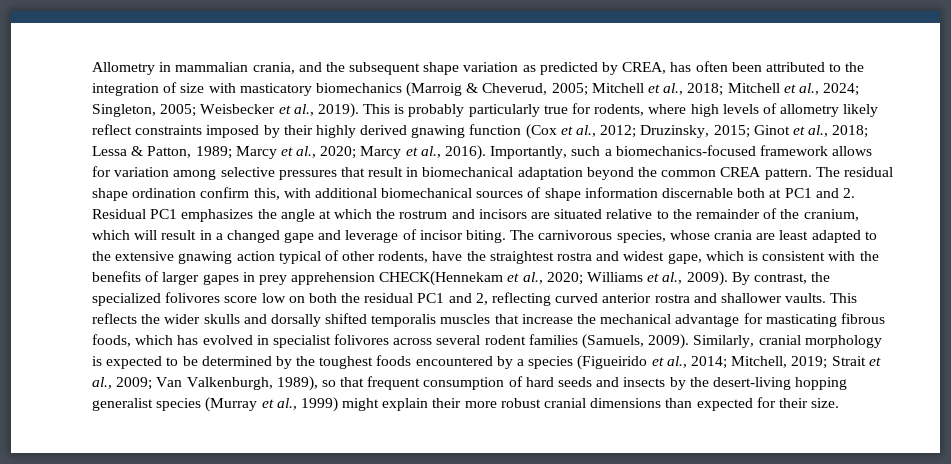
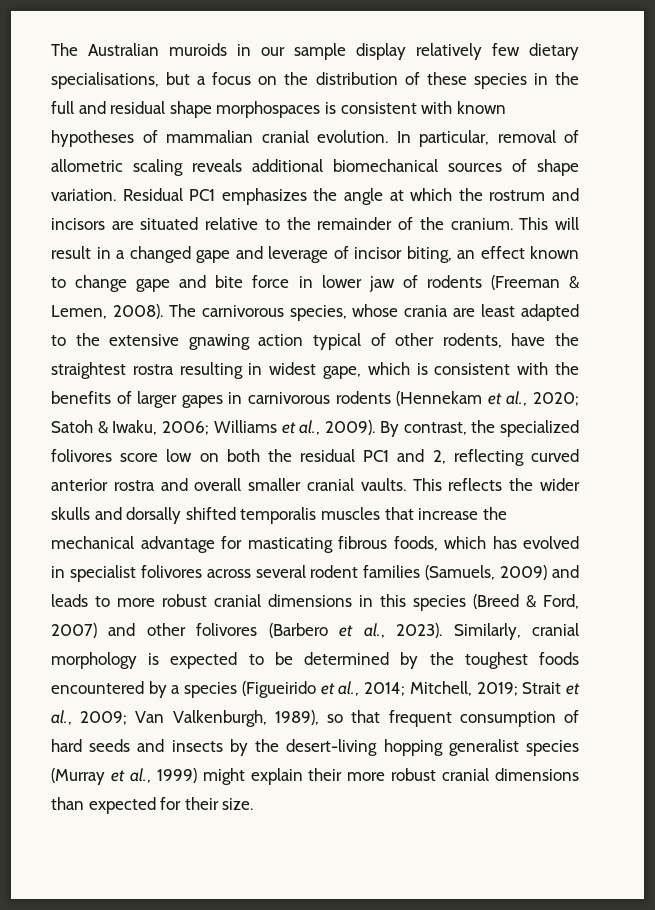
- Allometry in mammalian crania, and the subsequent shape variation as predicted by CREA, has often been attributed to the integration of size with masticatory biomechanics (Marroig & Cheverud, 2005; Mitchell et al., 2018; Mitchell et al., 2024; Singleton, 2005; Weisbecker et al., 2019). This is probably particularly true for rodents, where high levels of allometry likely reflect constraints imposed by their highly derived gnawing function (Cox et al., 2012; Druzinsky, 2015; Ginot et al., 2018; Lessa & Patton, 1989; Marcy et al., 2020; Marcy et al., 2016). Importantly, such a biomechanics-focused framework allows for variation among selective pressures that result in biomechanical adaptation beyond the common CREA pattern. The residual shape ordination confirm this, with additional biomechanical sources of shape information discernable both at PC1 and 2. Residual PC1 emphasizes the angle at which the rostrum and incisors are situated relative to the remainder of the cranium, which will result in a changed gape and leverage of incisor biting.
+ The Australian muroids in our sample display relatively few dietary specialisations, but a focus on the distribution of these species in the full and residual shape morphospaces is consistent with known hypotheses of mammalian cranial evolution. In particular, removal of allometric scaling reveals additional biomechanical sources of shape variation. Residual PC1 emphasizes the angle at which the rostrum and incisors are situated relative to the remainder of the cranium. This will result in a changed gape and leverage of incisor biting, an effect known to change gape and bite force in lower jaw of rodents (Freeman & Lemen, 2008).
- The carnivorous species, whose crania are least adapted to the extensive gnawing action typical of other rodents, have the straightest rostra and widest gape, which is consistent with the benefits of larger gapes in prey apprehension CHECK(Hennekam et al., 2020; Williams et al., 2009).
+ The carnivorous species, whose crania are least adapted to the extensive gnawing action typical of other rodents, have the straightest rostra resulting in widest gape, which is consistent with the benefits of larger gapes in carnivorous rodents (Hennekam et al., 2020; Satoh & Iwaku, 2006; Williams et al., 2009).
- By contrast, the specialized folivores score low on both the residual PC1 and 2, reflecting curved anterior rostra and shallower vaults.
+ By contrast, the specialized folivores score low on both the residual PC1 and 2, reflecting curved anterior rostra and overall smaller cranial vaults.
- This reflects the wider skulls and dorsally shifted temporalis muscles that increase the mechanical advantage for masticating fibrous foods, which has evolved in specialist folivores across several rodent families (Samuels, 2009).
+ This reflects the wider skulls and dorsally shifted temporalis muscles that increase the mechanical advantage for masticating fibrous foods, which has evolved in specialist folivores across several rodent families (Samuels, 2009) and leads to more robust cranial dimensions in this species (Breed & Ford, 2007) and other folivores (Barbero et al., 2023).

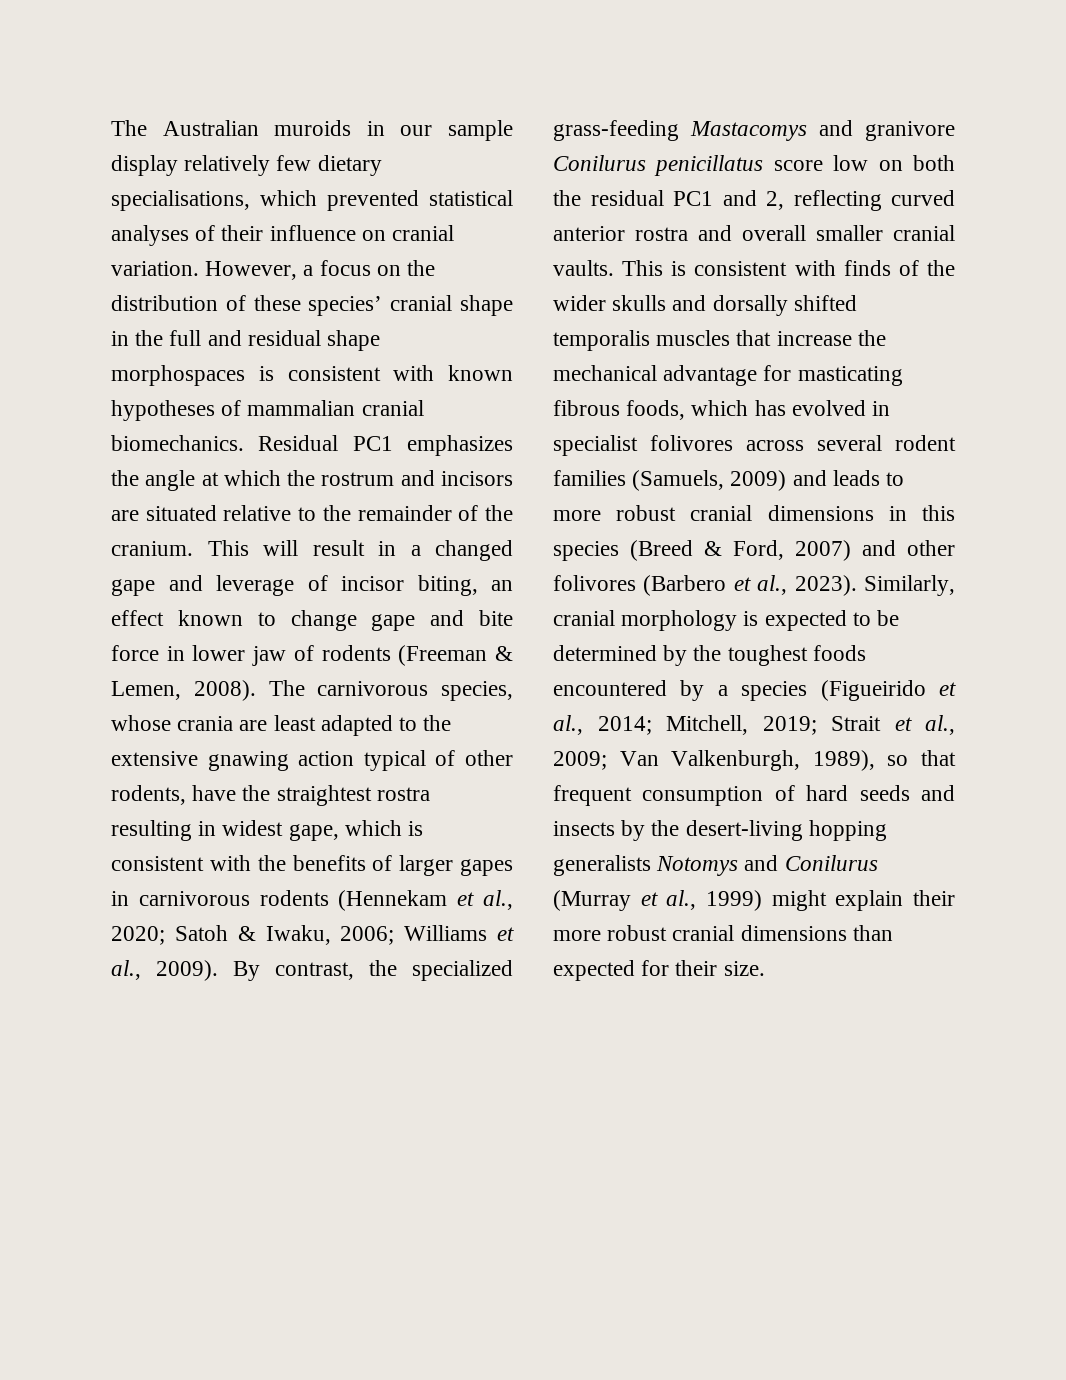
- The Australian muroids in our sample display relatively few dietary specialisations, but a focus on the distribution of these species in the full and residual shape morphospaces is consistent with known hypotheses of mammalian cranial evolution. In particular, removal of allometric scaling reveals additional biomechanical sources of shape variation.
+ The Australian muroids in our sample display relatively few dietary specialisations, which prevented statistical analyses of their influence on cranial variation. However, a focus on the distribution of these species’ cranial shape in the full and residual shape morphospaces is consistent with known hypotheses of mammalian cranial biomechanics.
- By contrast, the specialized folivores score low on both the residual PC1 and 2, reflecting curved anterior rostra and overall smaller cranial vaults.
+ By contrast, the specialized grass-feeding Mastacomys and granivore Conilurus penicillatus score low on both the residual PC1 and 2, reflecting curved anterior rostra and overall smaller cranial vaults.
- This reflects the wider skulls and dorsally shifted temporalis muscles that increase the mechanical advantage for masticating fibrous foods, which has evolved in specialist folivores across several rodent families (Samuels, 2009) and leads to more robust cranial dimensions in this species (Breed & Ford, 2007) and other folivores (Barbero et al., 2023).
+ This is consistent with finds of the wider skulls and dorsally shifted temporalis muscles that increase the mechanical advantage for masticating fibrous foods, which has evolved in specialist folivores across several rodent families (Samuels, 2009) and leads to more robust cranial dimensions in this species (Breed & Ford, 2007) and other folivores (Barbero et al., 2023).
- Similarly, cranial morphology is expected to be determined by the toughest foods encountered by a species (Figueirido et al., 2014; Mitchell, 2019; Strait et al., 2009; Van Valkenburgh, 1989), so that frequent consumption of hard seeds and insects by the desert-living hopping generalist species (Murray et al., 1999) might explain their more robust cranial dimensions than expected for their size.
+ Similarly, cranial morphology is expected to be determined by the toughest foods encountered by a species (Figueirido et al., 2014; Mitchell, 2019; Strait et al., 2009; Van Valkenburgh, 1989), so that frequent consumption of hard seeds and insects by the desert-living hopping generalists Notomys and Conilurus (Murray et al., 1999) might explain their more robust cranial dimensions than expected for their size.

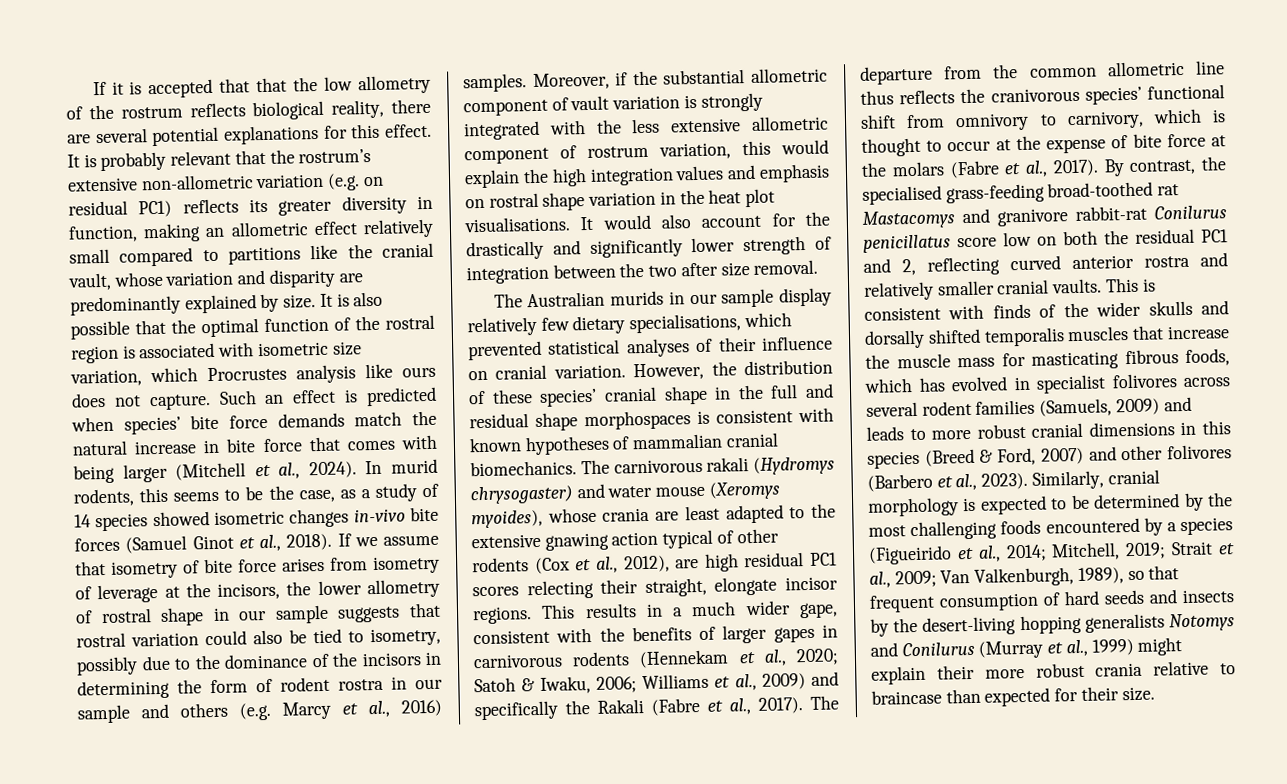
+ If it is accepted that that the low allometry of the rostrum reflects biological reality, there are several potential explanations for this effect. It is probably relevant that the rostrum’s extensive non-allometric variation (e.g. on residual PC1) reflects its greater diversity in function, making an allometric effect relatively small compared to partitions like the cranial vault, whose variation and disparity are predominantly explained by size. It is also possible that the optimal function of the rostral region is associated with isometric size variation, which Procrustes analysis like ours does not capture. Such an effect is predicted when species’ bite force demands match the natural increase in bite force that comes with being larger (Mitchell et al., 2024). In murid rodents, this seems to be the case, as a study of 14 species showed isometric changes in-vivo bite forces (Samuel Ginot et al., 2018). If we assume that isometry of bite force arises from isometry of leverage at the incisors, the lower allometry of rostral shape in our sample suggests that rostral variation could also be tied to isometry, possibly due to the dominance of the incisors in determining the form of rodent rostra in our sample and others (e.g. Marcy et al., 2016) samples. Moreover, if the substantial allometric component of vault variation is strongly integrated with the less extensive allometric component of rostrum variation, this would explain the high integration values and emphasis on rostral shape variation in the heat plot visualisations. It would also account for the drastically and significantly lower strength of integration between the two after size removal.
- The Australian muroids in our sample display relatively few dietary specialisations, which prevented statistical analyses of their influence on cranial variation.
+ The Australian murids in our sample display relatively few dietary specialisations, which prevented statistical analyses of their influence on cranial variation.
- However, a focus on the distribution of these species’ cranial shape in the full and residual shape morphospaces is consistent with known hypotheses of mammalian cranial biomechanics.
+ However, the distribution of these species’ cranial shape in the full and residual shape morphospaces is consistent with known hypotheses of mammalian cranial biomechanics.
- Residual PC1 emphasizes the angle at which the rostrum and incisors are situated relative to the remainder of the cranium. This will result in a changed gape and leverage of incisor biting, an effect known to change gape and bite force in lower jaw of rodents (Freeman & Lemen, 2008). The carnivorous species, whose crania are least adapted to the extensive gnawing action typical of other rodents, have the straightest rostra resulting in widest gape, which is consistent with the benefits of larger gapes in carnivorous rodents (Hennekam et al., 2020; Satoh & Iwaku, 2006; Williams et al., 2009). By contrast, the specialized grass-feeding Mastacomys and granivore Conilurus penicillatus score low on both the residual PC1 and 2, reflecting curved anterior rostra and overall smaller cranial vaults.
+ The carnivorous rakali (Hydromys chrysogaster) and water mouse (Xeromys myoides), whose crania are least adapted to the extensive gnawing action typical of other rodents (Cox et al., 2012), are high residual PC1 scores relecting their straight, elongate incisor regions. This results in a much wider gape, consistent with the benefits of larger gapes in carnivorous rodents (Hennekam et al., 2020; Satoh & Iwaku, 2006; Williams et al., 2009) and specifically the Rakali (Fabre et al., 2017). The departure from the common allometric line thus reflects the cranivorous species’ functional shift from omnivory to carnivory, which is thought to occur at the expense of bite force at the molars (Fabre et al., 2017). By contrast, the specialised grass-feeding broad-toothed rat Mastacomys and granivore rabbit-rat Conilurus penicillatus score low on both the residual PC1 and 2, reflecting curved anterior rostra and relatively smaller cranial vaults.
- This is consistent with finds of the wider skulls and dorsally shifted temporalis muscles that increase the mechanical advantage for masticating fibrous foods, which has evolved in specialist folivores across several rodent families (Samuels, 2009) and leads to more robust cranial dimensions in this species (Breed & Ford, 2007) and other folivores (Barbero et al., 2023).
+ This is consistent with finds of the wider skulls and dorsally shifted temporalis muscles that increase the muscle mass for masticating fibrous foods, which has evolved in specialist folivores across several rodent families (Samuels, 2009) and leads to more robust cranial dimensions in this species (Breed & Ford, 2007) and other folivores (Barbero et al., 2023).
- Similarly, cranial morphology is expected to be determined by the toughest foods encountered by a species (Figueirido et al., 2014; Mitchell, 2019; Strait et al., 2009; Van Valkenburgh, 1989), so that frequent consumption of hard seeds and insects by the desert-living hopping generalists Notomys and Conilurus (Murray et al., 1999) might explain their more robust cranial dimensions than expected for their size.
+ Similarly, cranial morphology is expected to be determined by the most challenging foods encountered by a species (Figueirido et al., 2014; Mitchell, 2019; Strait et al., 2009; Van Valkenburgh, 1989), so that frequent consumption of hard seeds and insects by the desert-living hopping generalists Notomys and Conilurus (Murray et al., 1999) might explain their more robust crania relative to braincase than expected for their size.

